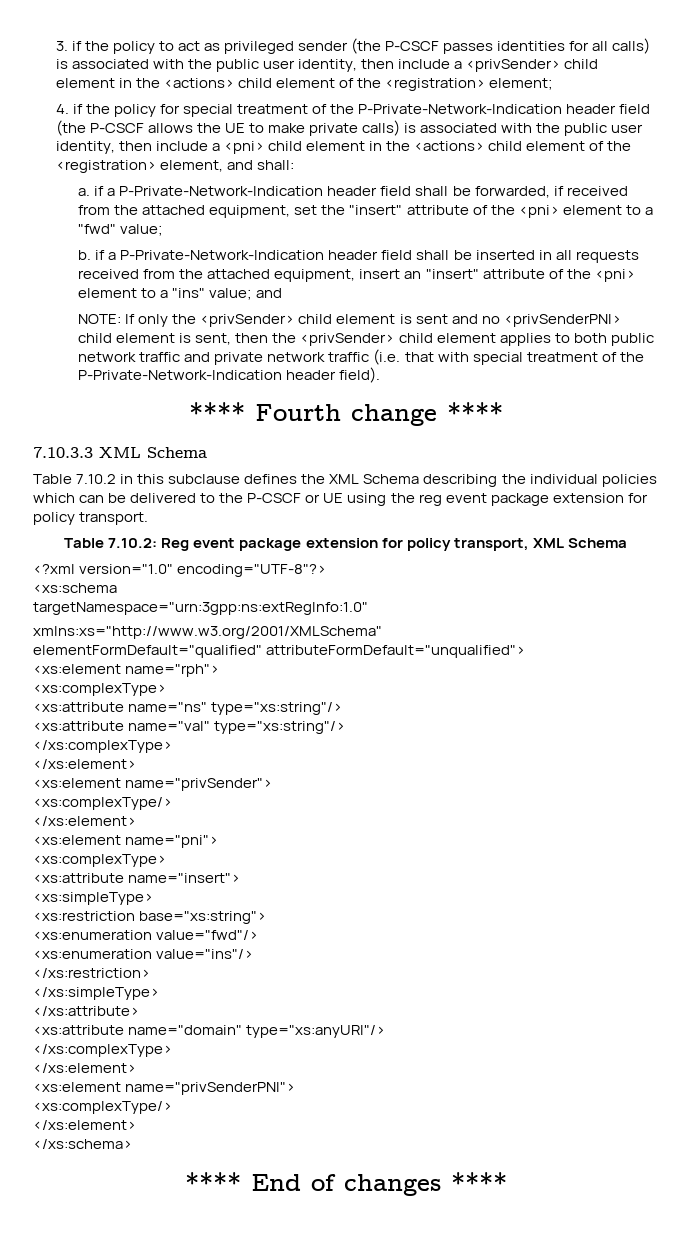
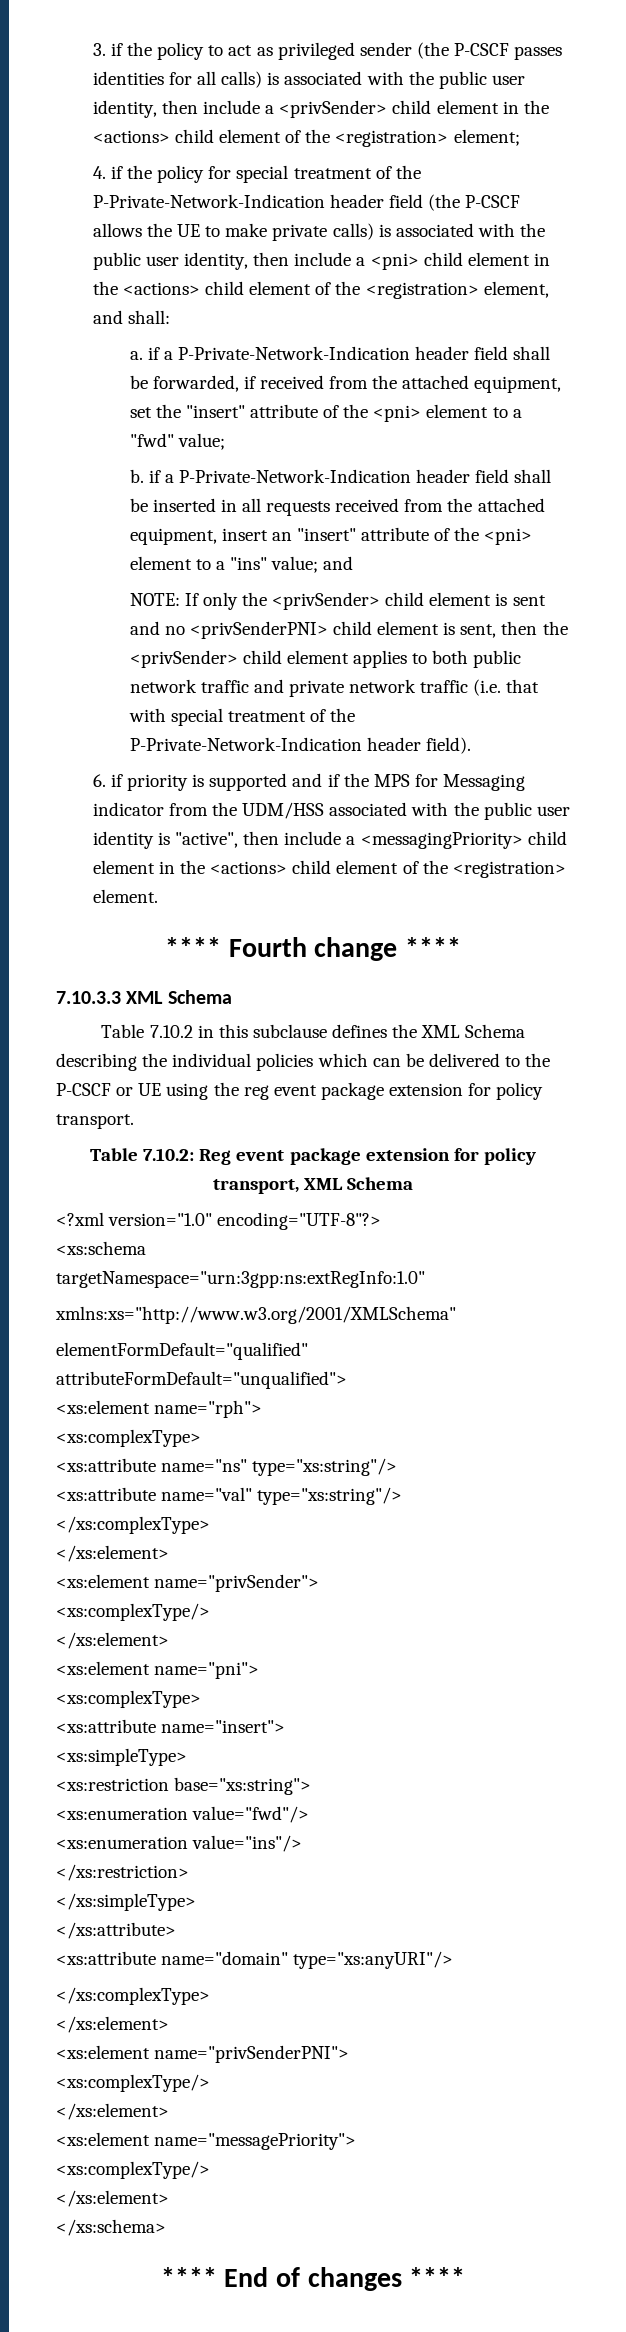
+ 6. if priority is supported and if the MPS for Messaging indicator from the UDM/HSS associated with the public user identity is "active", then include a <messagingPriority> child element in the <actions> child element of the <registration> element.
+ <xs:element name="messagePriority">
+ <xs:complexType/>
+ </xs:element>

